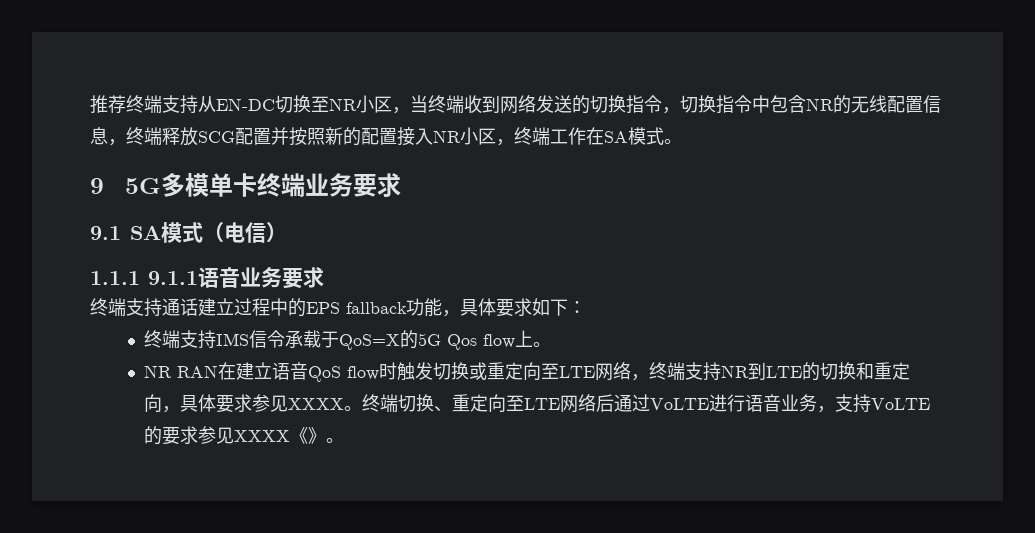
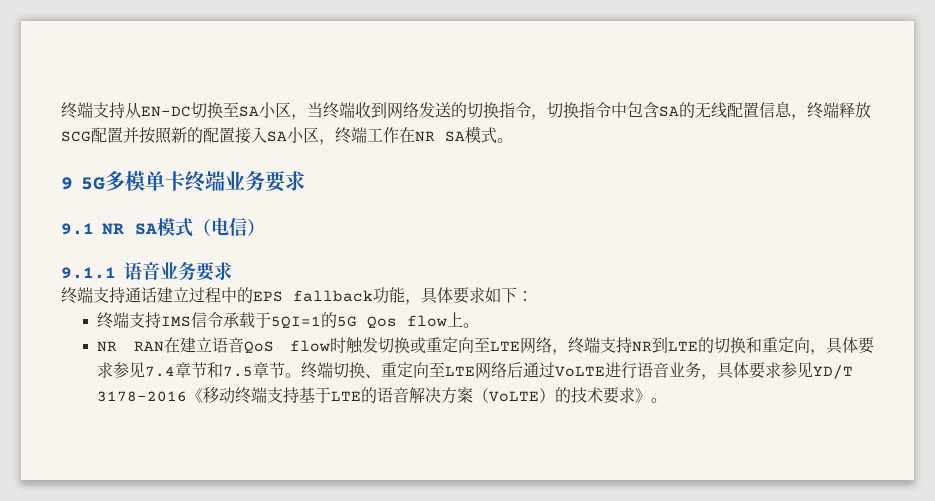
- 推荐终端支持从EN-DC切换至NR小区，当终端收到网络发送的切换指令，切换指令中包含NR的无线配置信息，终端释放SCG配置并按照新的配置接入NR小区，终端工作在SA模式。
+ 终端支持从EN-DC切换至SA小区，当终端收到网络发送的切换指令，切换指令中包含SA的无线配置信息，终端释放SCG配置并按照新的配置接入SA小区，终端工作在NR SA模式。
- 9.1 SA模式（电信）
+ 9.1 NR SA模式（电信）
- 1.1.1 9.1.1语音业务要求
+ 9.1.1语音业务要求
- 终端支持IMS信令承载于QoS=X的5G Qos flow上。
+ 终端支持IMS信令承载于5QI=1的5G Qos flow上。
- NR RAN在建立语音QoS flow时触发切换或重定向至LTE网络，终端支持NR到LTE的切换和重定向，具体要求参见XXXX。
+ NR RAN在建立语音QoS flow时触发切换或重定向至LTE网络，终端支持NR到LTE的切换和重定向，具体要求参见7.4章节和7.5章节。
- 终端切换、重定向至LTE网络后通过VoLTE进行语音业务，支持VoLTE的要求参见XXXX《》。
+ 终端切换、重定向至LTE网络后通过VoLTE进行语音业务，具体要求参见YD/T 3178-2016《移动终端支持基于LTE的语音解决方案（VoLTE）的技术要求》。

